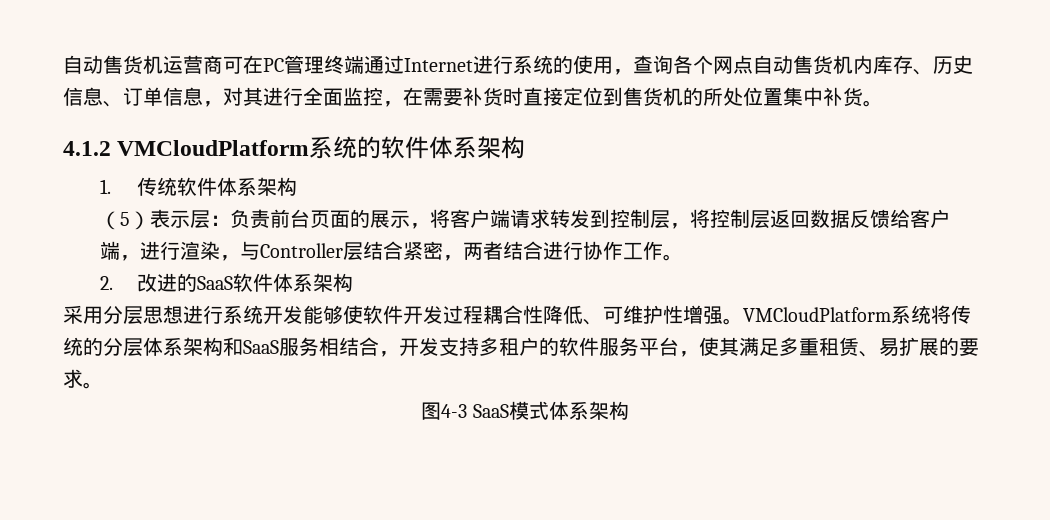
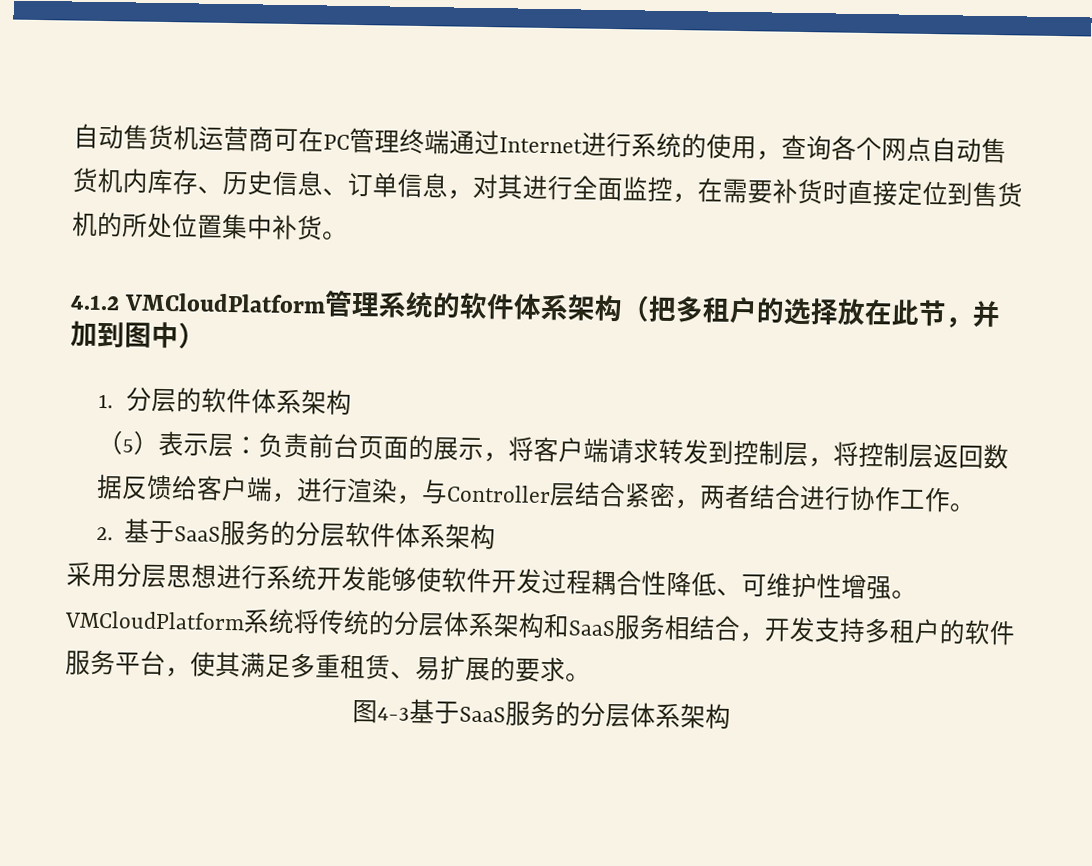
- 4.1.2 VMCloudPlatform系统的软件体系架构
+ 4.1.2 VMCloudPlatform管理系统的软件体系架构（把多租户的选择放在此节，并加到图中）
- 1.传统软件体系架构
+ 1.分层的软件体系架构
- 2.改进的SaaS软件体系架构
+ 2.基于SaaS服务的分层软件体系架构
- 图4-3 SaaS模式体系架构
+ 图4-3基于SaaS服务的分层体系架构

